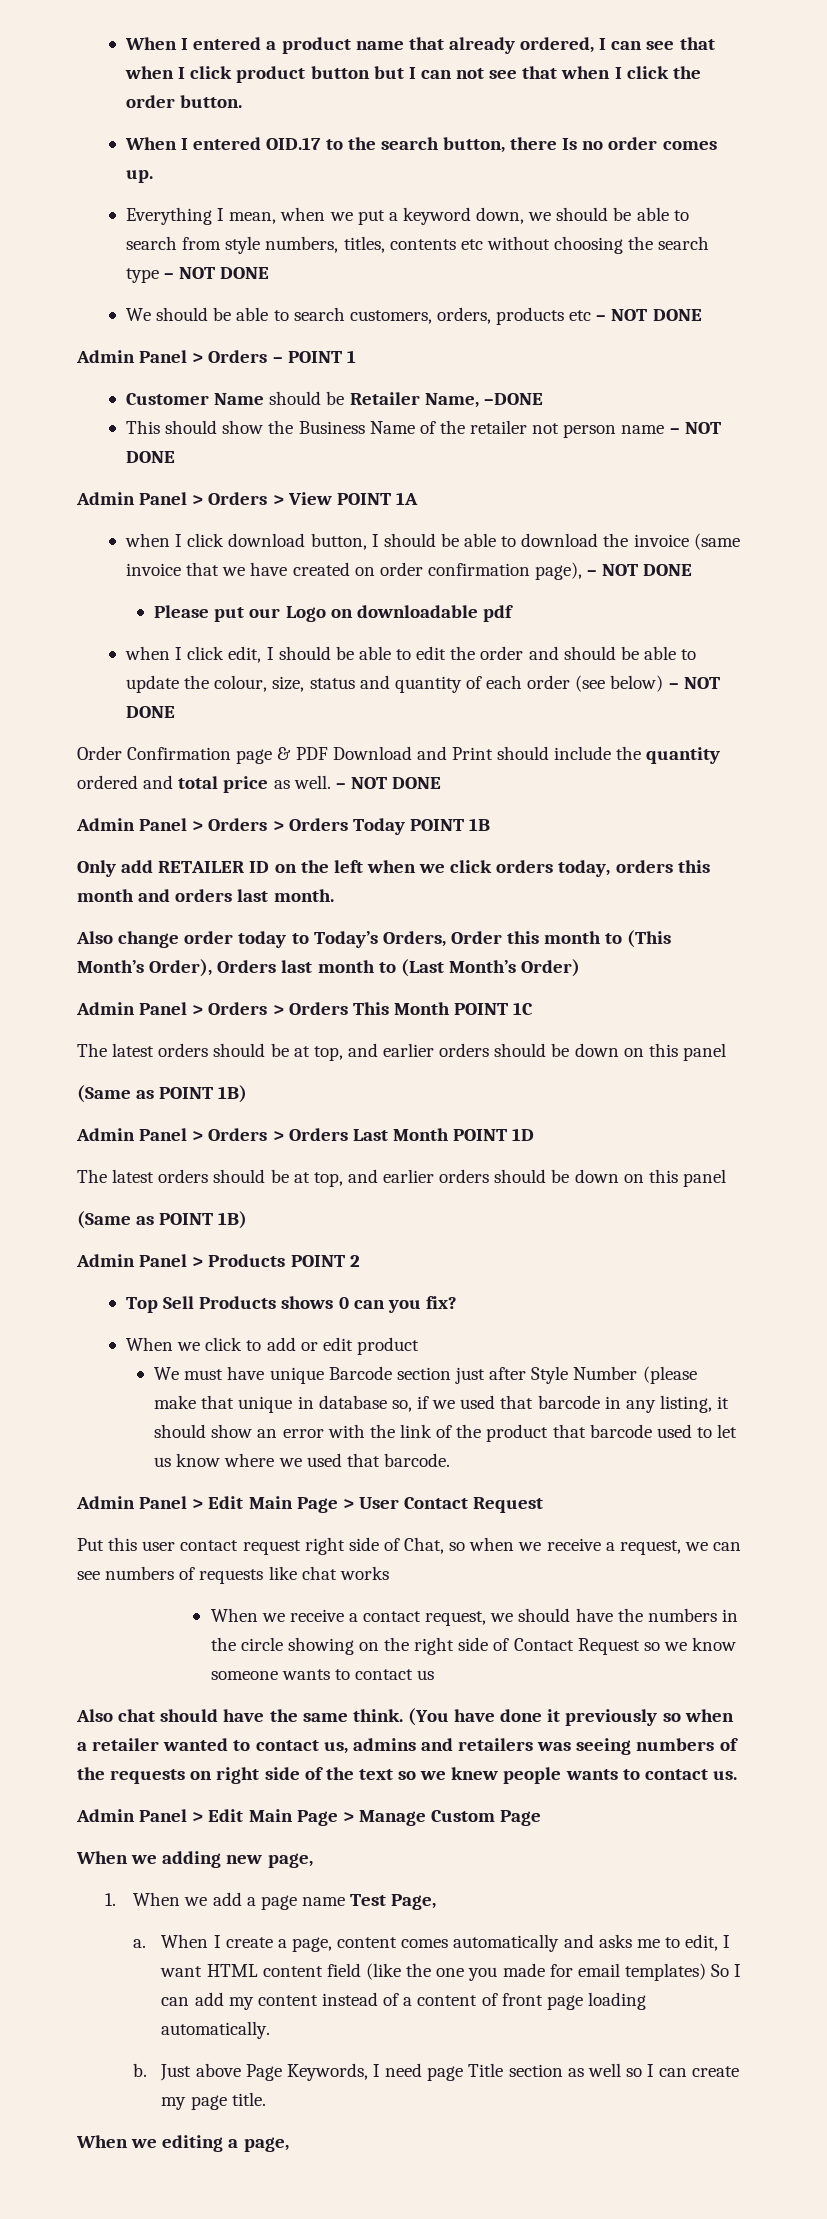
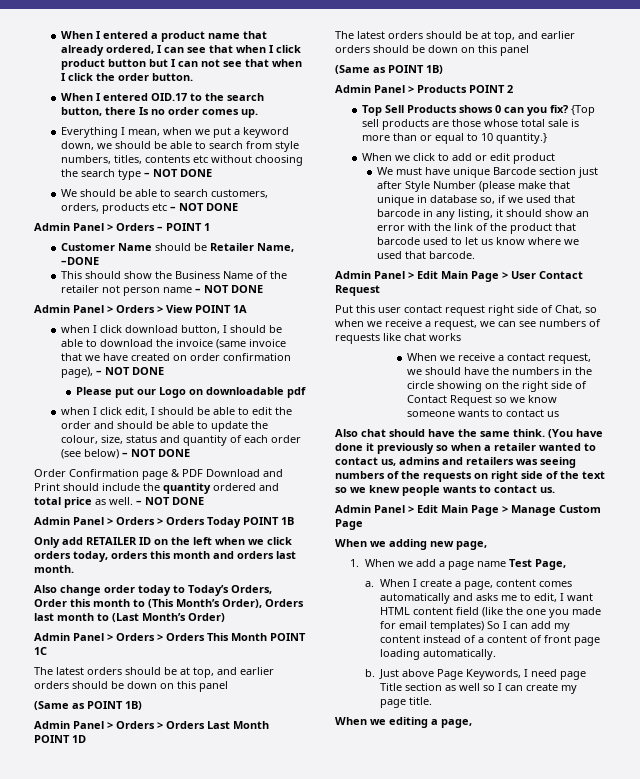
+ {Top sell products are those whose total sale is more than or equal to 10 quantity.}

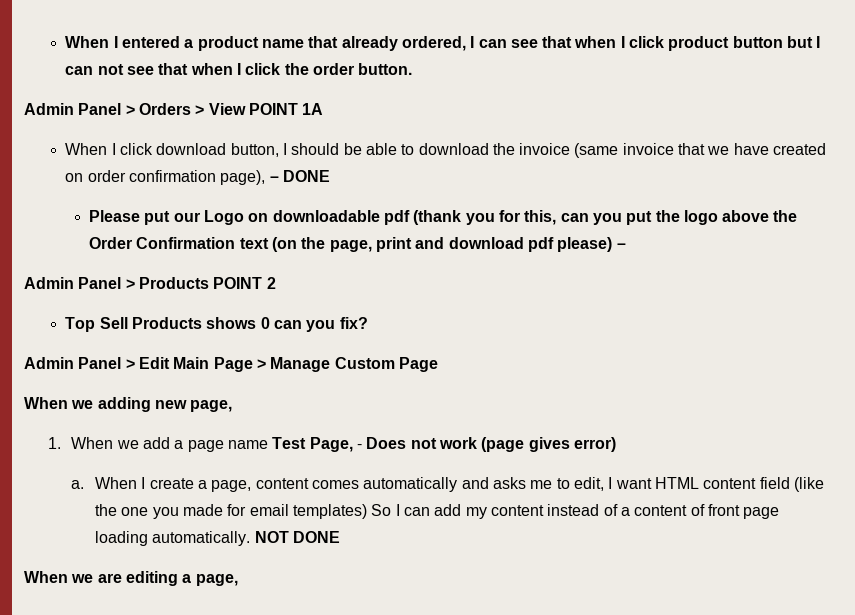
- When I entered OID.17 to the search button, there Is no order comes up.
- Everything I mean, when we put a keyword down, we should be able to search from style numbers, titles, contents etc without choosing the search type – NOT DONE
- We should be able to search customers, orders, products etc – NOT DONE
- Admin Panel > Orders – POINT 1
- Customer Name should be Retailer Name, –DONE
- This should show the Business Name of the retailer not person name – NOT DONE
- when I click download button, I should be able to download the invoice (same invoice that we have created on order confirmation page), – NOT DONE
+ When I click download button, I should be able to download the invoice (same invoice that we have created on order confirmation page), – DONE
- Please put our Logo on downloadable pdf
- when I click edit, I should be able to edit the order and should be able to update the colour, size, status and quantity of each order (see below) – NOT DONE
- Order Confirmation page & PDF Download and Print should include the quantity ordered and total price as well. – NOT DONE
- Admin Panel > Orders > Orders Today POINT 1B
- Only add RETAILER ID on the left when we click orders today, orders this month and orders last month.
- Also change order today to Today’s Orders, Order this month to (This Month’s Order), Orders last month to (Last Month’s Order)
- Admin Panel > Orders > Orders This Month POINT 1C
- The latest orders should be at top, and earlier orders should be down on this panel
- (Same as POINT 1B)
- Admin Panel > Orders > Orders Last Month POINT 1D
- The latest orders should be at top, and earlier orders should be down on this panel
- (Same as POINT 1B)
+ Please put our Logo on downloadable pdf (thank you for this, can you put the logo above the Order Confirmation text (on the page, print and download pdf please) –
- {Top sell products are those whose total sale is more than or equal to 10 quantity.}
- When we click to add or edit product
- We must have unique Barcode section just after Style Number (please make that unique in database so, if we used that barcode in any listing, it should show an error with the link of the product that barcode used to let us know where we used that barcode.
- Admin Panel > Edit Main Page > User Contact Request
- Put this user contact request right side of Chat, so when we receive a request, we can see numbers of requests like chat works
- When we receive a contact request, we should have the numbers in the circle showing on the right side of Contact Request so we know someone wants to contact us
- Also chat should have the same think. (You have done it previously so when a retailer wanted to contact us, admins and retailers was seeing numbers of the requests on right side of the text so we knew people wants to contact us.
- 1. When we add a page name Test Page,
+ 1. When we add a page name Test Page, - Does not work (page gives error)
- When I create a page, content comes automatically and asks me to edit, I want HTML content field (like the one you made for email templates) So I can add my content instead of a content of front page loading automatically.
- b. Just above Page Keywords, I need page Title section as well so I can create my page title.
- When we editing a page,
+ When I create a page, content comes automatically and asks me to edit, I want HTML content field (like the one you made for email templates) So I can add my content instead of a content of front page loading automatically. NOT DONE
+ When we are editing a page,

